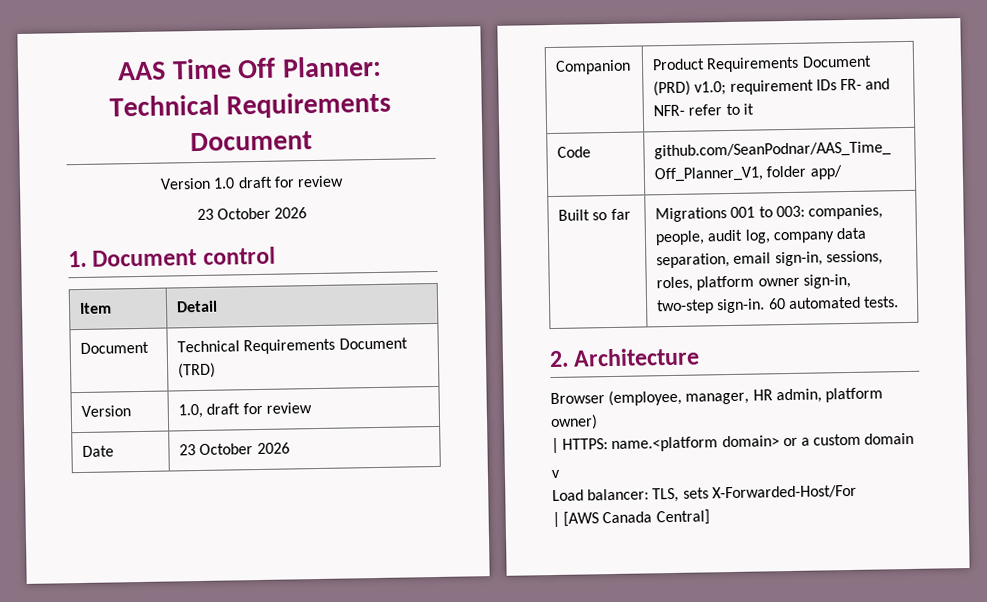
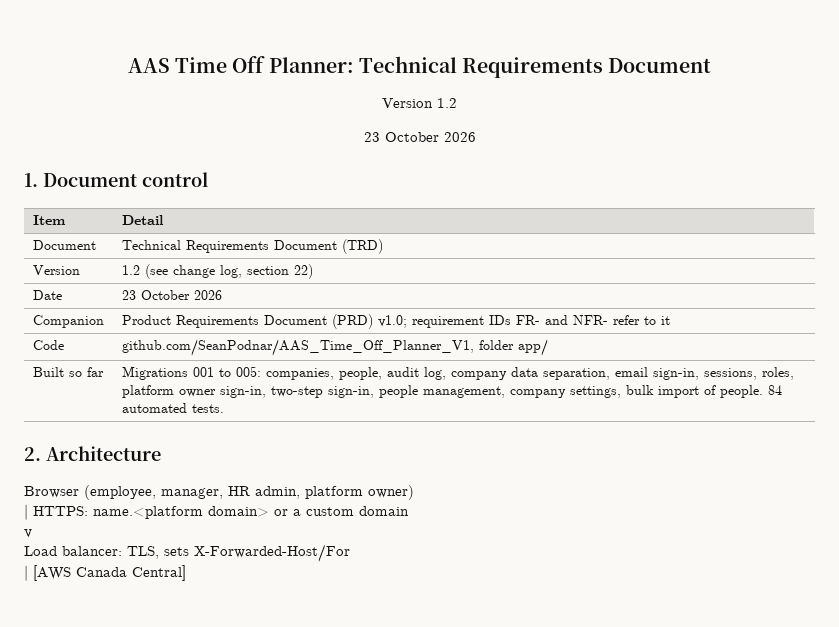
- Version 1.0 draft for review
+ Version 1.2
- Version | 1.0, draft for review
+ Version | 1.2 (see change log, section 22)
- Built so far | Migrations 001 to 003: companies, people, audit log, company data separation, email sign-in, sessions, roles, platform owner sign-in, two-step sign-in. 60 automated tests.
+ Built so far | Migrations 001 to 005: companies, people, audit log, company data separation, email sign-in, sessions, roles, platform owner sign-in, two-step sign-in, people management, company settings, bulk import of people. 84 automated tests.

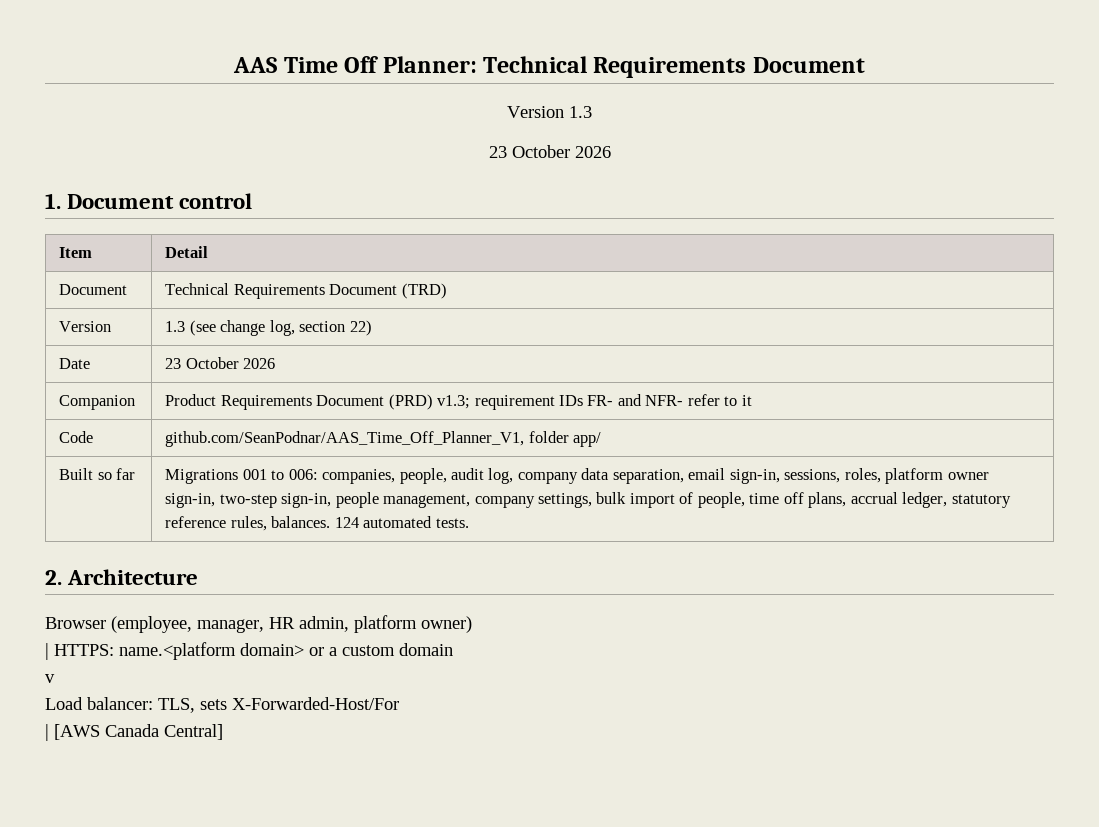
- Version 1.2
+ Version 1.3
- Version | 1.2 (see change log, section 22)
+ Version | 1.3 (see change log, section 22)
- Companion | Product Requirements Document (PRD) v1.0; requirement IDs FR- and NFR- refer to it
+ Companion | Product Requirements Document (PRD) v1.3; requirement IDs FR- and NFR- refer to it
- Migrations 001 to 005: companies, people, audit log, company data separation, email sign-in, sessions, roles, platform owner sign-in, two-step sign-in, people management, company settings, bulk import of people. 84 automated tests.
+ Migrations 001 to 006: companies, people, audit log, company data separation, email sign-in, sessions, roles, platform owner sign-in, two-step sign-in, people management, company settings, bulk import of people, time off plans, accrual ledger, statutory reference rules, balances. 124 automated tests.

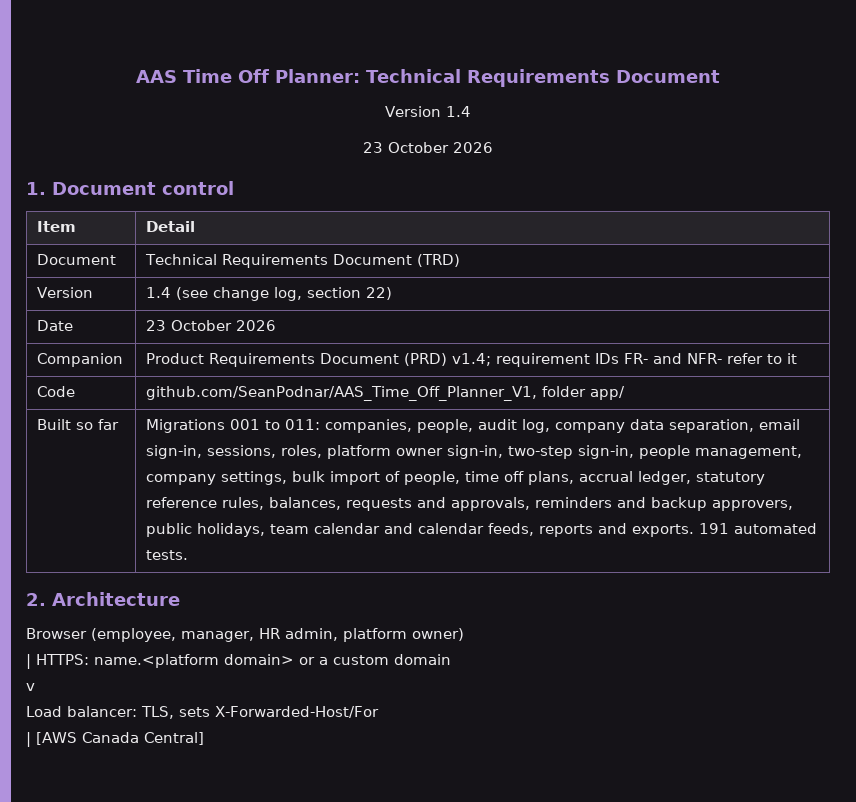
- Version 1.3
+ Version 1.4
- Version | 1.3 (see change log, section 22)
+ Version | 1.4 (see change log, section 22)
- Companion | Product Requirements Document (PRD) v1.3; requirement IDs FR- and NFR- refer to it
+ Companion | Product Requirements Document (PRD) v1.4; requirement IDs FR- and NFR- refer to it
- Migrations 001 to 006: companies, people, audit log, company data separation, email sign-in, sessions, roles, platform owner sign-in, two-step sign-in, people management, company settings, bulk import of people, time off plans, accrual ledger, statutory reference rules, balances. 124 automated tests.
+ Migrations 001 to 011: companies, people, audit log, company data separation, email sign-in, sessions, roles, platform owner sign-in, two-step sign-in, people management, company settings, bulk import of people, time off plans, accrual ledger, statutory reference rules, balances, requests and approvals, reminders and backup approvers, public holidays, team calendar and calendar feeds, reports and exports. 191 automated tests.

